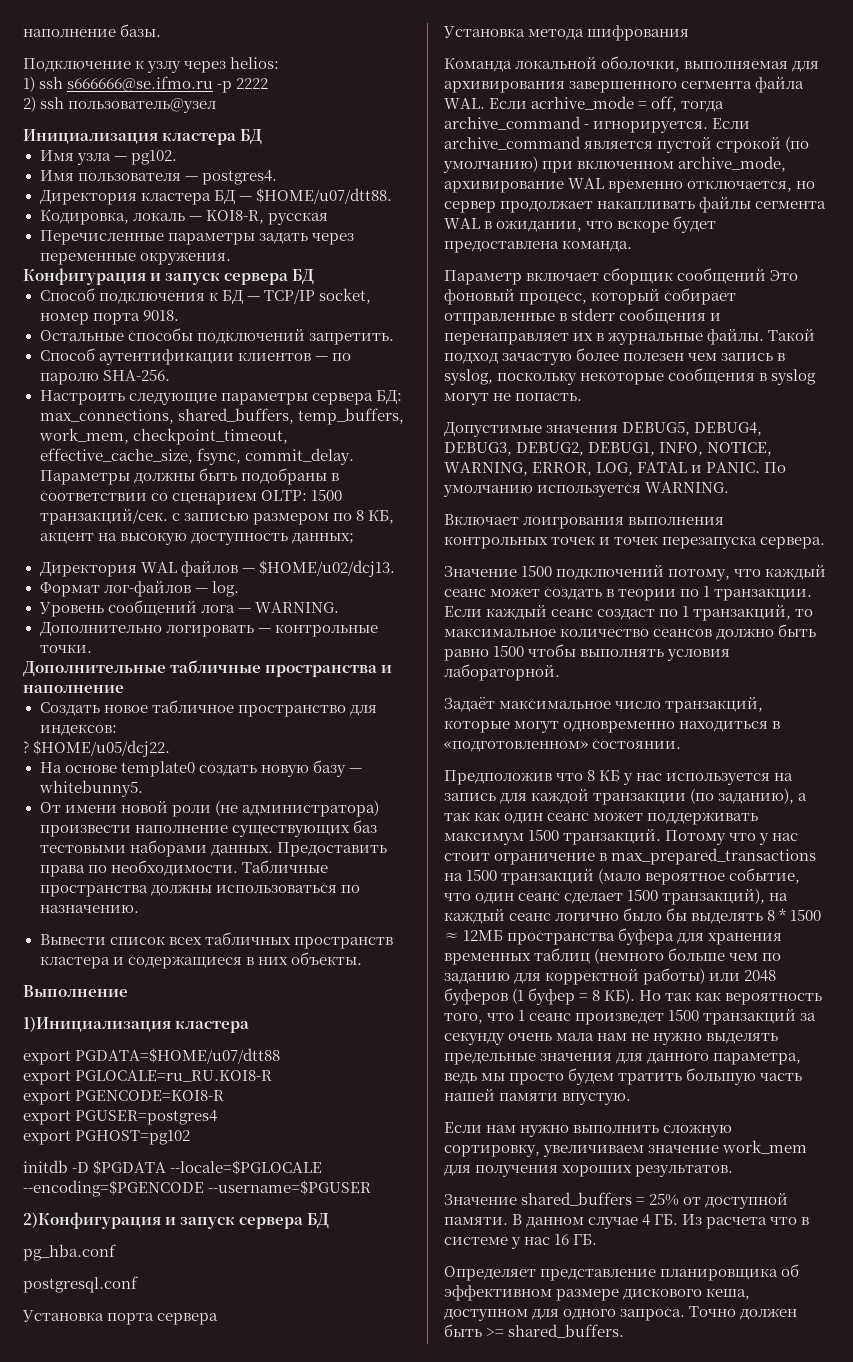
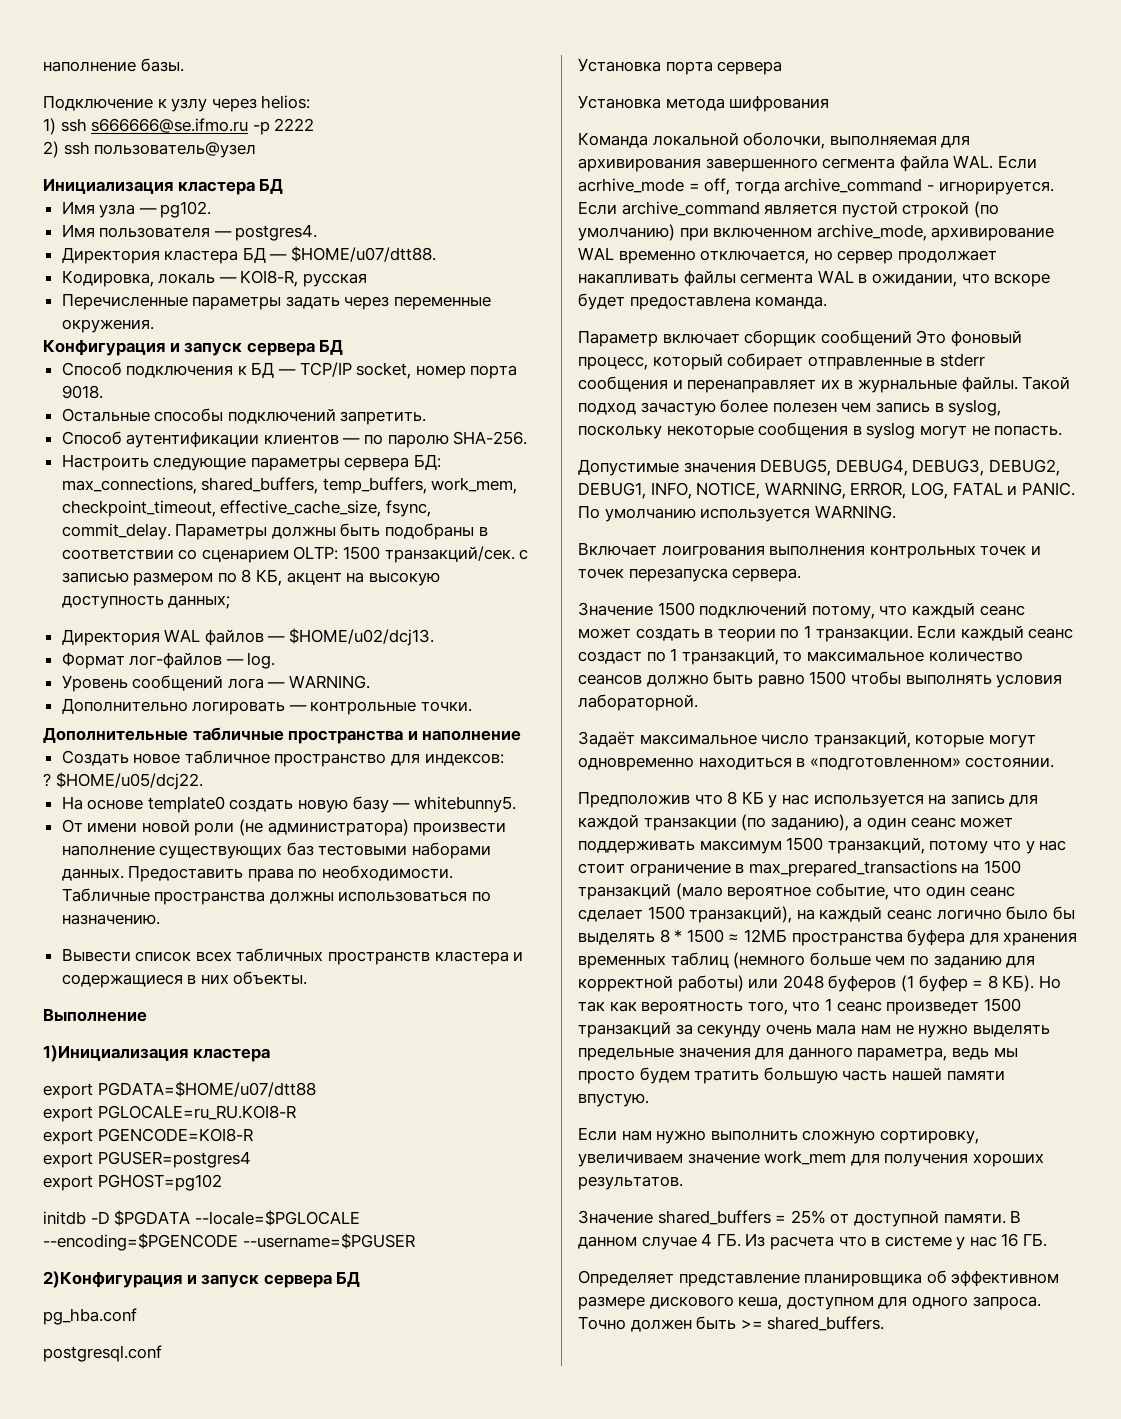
- Предположив что 8 КБ у нас используется на запись для каждой транзакции (по заданию), а так как один сеанс может поддерживать максимум 1500 транзакций. Потому что у нас стоит ограничение в max_prepared_transactions на 1500 транзакций (мало вероятное событие, что один сеанс сделает 1500 транзакций), на каждый сеанс логично было бы выделять 8 * 1500 ≈ 12МБ пространства буфера для хранения временных таблиц (немного больше чем по заданию для корректной работы) или 2048 буферов (1 буфер = 8 КБ). Но так как вероятность того, что 1 сеанс произведет 1500 транзакций за секунду очень мала нам не нужно выделять предельные значения для данного параметра, ведь мы просто будем тратить большую часть нашей памяти впустую.
+ Предположив что 8 КБ у нас используется на запись для каждой транзакции (по заданию), а один сеанс может поддерживать максимум 1500 транзакций, потому что у нас стоит ограничение в max_prepared_transactions на 1500 транзакций (мало вероятное событие, что один сеанс сделает 1500 транзакций), на каждый сеанс логично было бы выделять 8 * 1500 ≈ 12МБ пространства буфера для хранения временных таблиц (немного больше чем по заданию для корректной работы) или 2048 буферов (1 буфер = 8 КБ). Но так как вероятность того, что 1 сеанс произведет 1500 транзакций за секунду очень мала нам не нужно выделять предельные значения для данного параметра, ведь мы просто будем тратить большую часть нашей памяти впустую.

